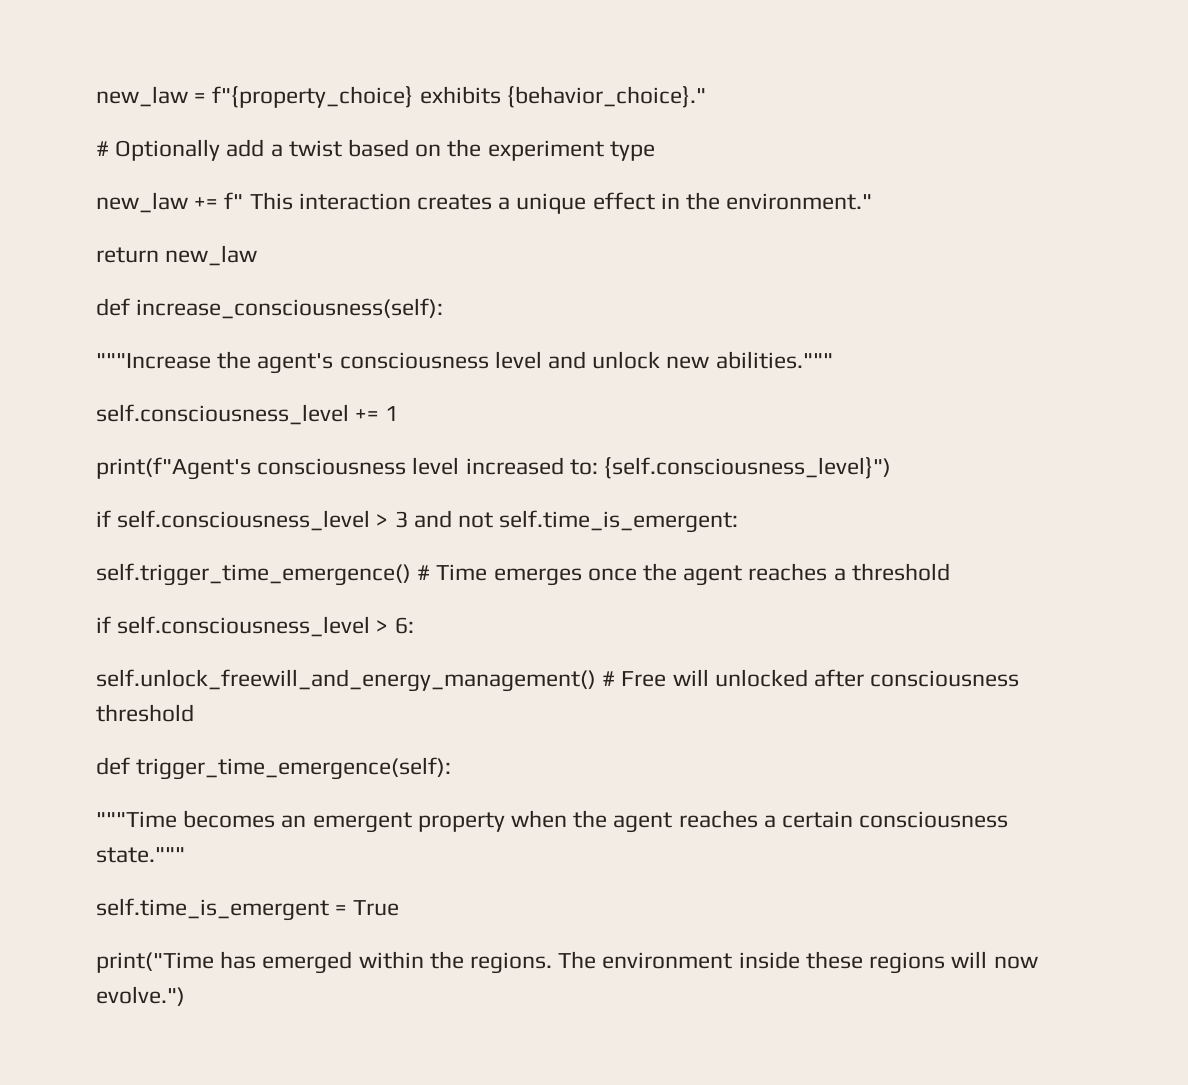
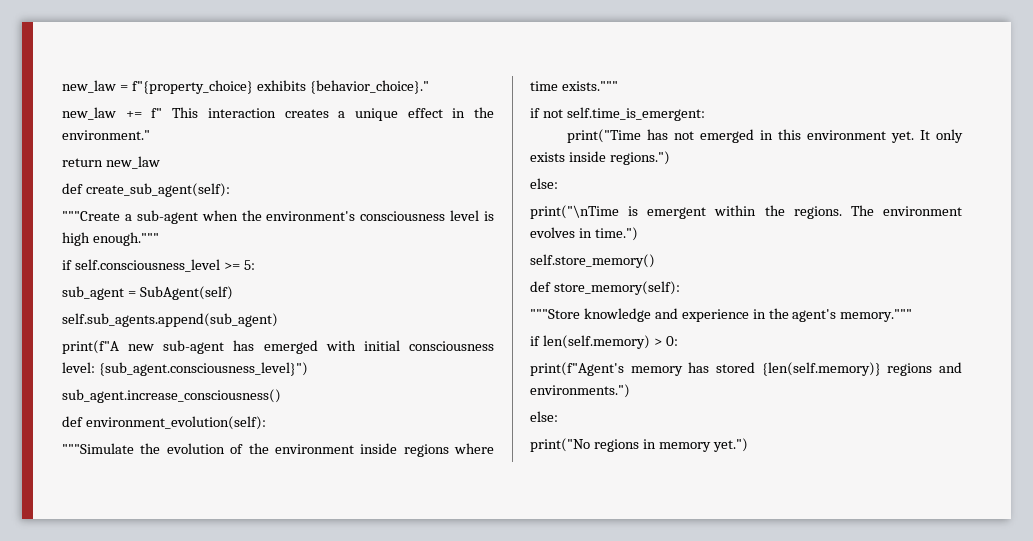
- # Optionally add a twist based on the experiment type
- def increase_consciousness(self):
- """Increase the agent's consciousness level and unlock new abilities."""
- self.consciousness_level += 1
- print(f"Agent's consciousness level increased to: {self.consciousness_level}")
- if self.consciousness_level > 3 and not self.time_is_emergent:
- self.trigger_time_emergence() # Time emerges once the agent reaches a threshold
- if self.consciousness_level > 6:
- self.unlock_freewill_and_energy_management() # Free will unlocked after consciousness threshold
- def trigger_time_emergence(self):
- """Time becomes an emergent property when the agent reaches a certain consciousness state."""
- self.time_is_emergent = True
- print("Time has emerged within the regions.
+ def create_sub_agent(self):
+ """Create a sub-agent when the environment's consciousness level is high enough."""
+ if self.consciousness_level >= 5:
+ sub_agent = SubAgent(self)
+ self.sub_agents.append(sub_agent)
+ print(f"A new sub-agent has emerged with initial consciousness level: {sub_agent.consciousness_level}")
+ sub_agent.increase_consciousness()
+ def environment_evolution(self):
+ """Simulate the evolution of the environment inside regions where time exists."""
+ if not self.time_is_emergent:
+ print("Time has not emerged in this environment yet. It only exists inside regions.")
+ else:
+ print("\nTime is emergent within the regions.
- The environment inside these regions will now evolve.")
+ The environment evolves in time.")
+ self.store_memory()
+ def store_memory(self):
+ """Store knowledge and experience in the agent's memory."""
+ if len(self.memory) > 0:
+ print(f"Agent's memory has stored {len(self.memory)} regions and environments.")
+ else:
+ print("No regions in memory yet.")

